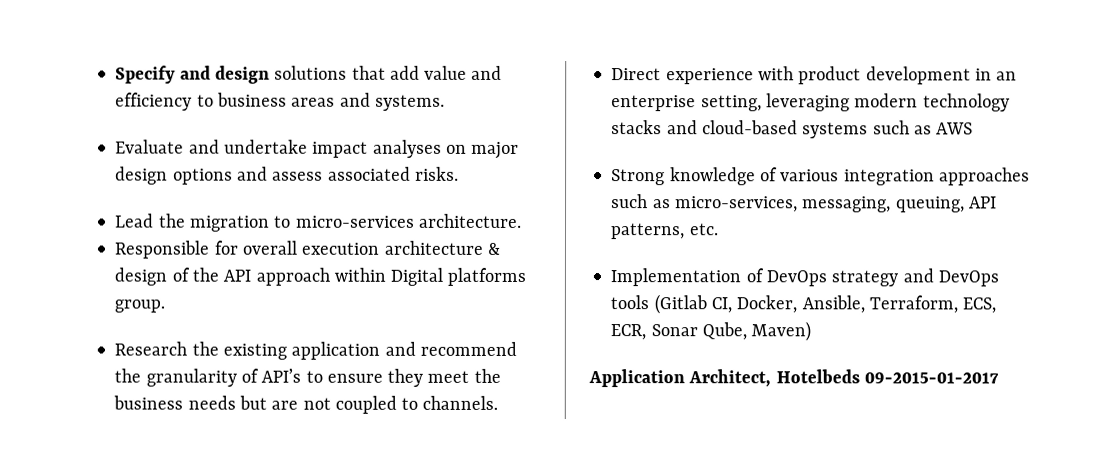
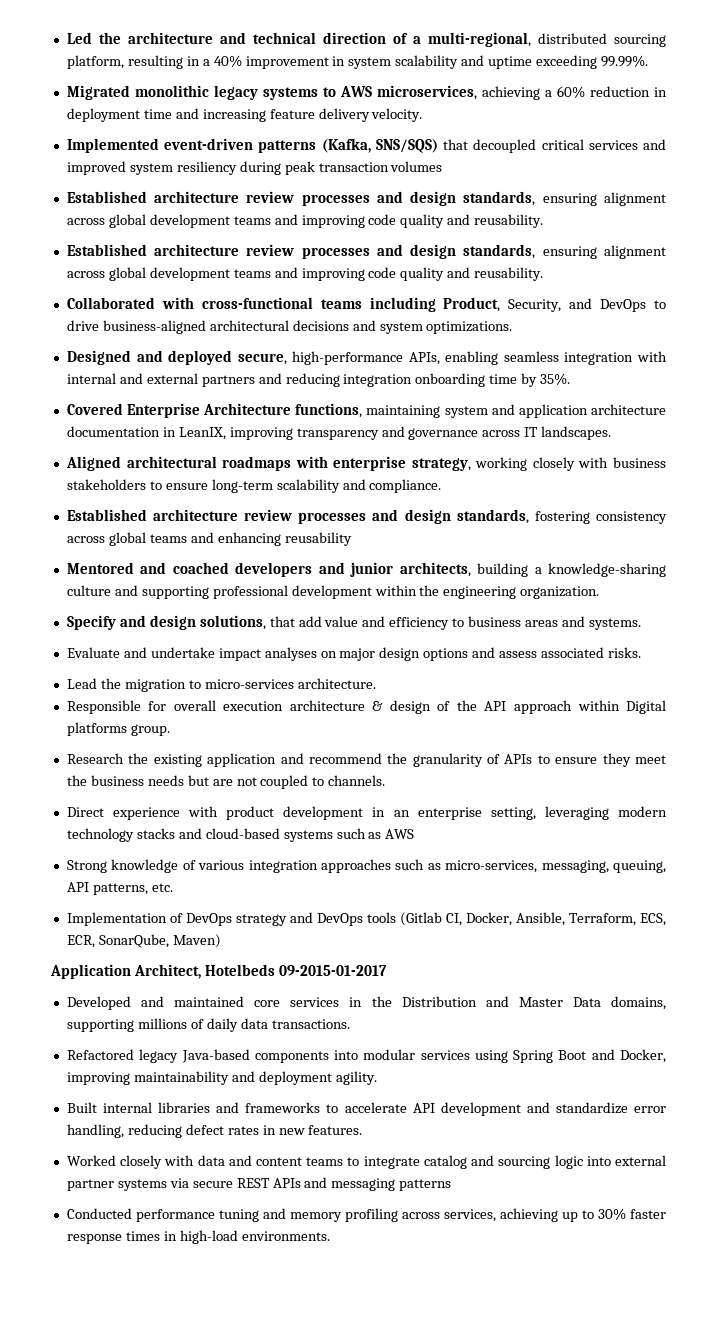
+ Led the architecture and technical direction of a multi-regional, distributed sourcing platform, resulting in a 40% improvement in system scalability and uptime exceeding 99.99%.
+ Migrated monolithic legacy systems to AWS microservices, achieving a 60% reduction in deployment time and increasing feature delivery velocity.
+ Implemented event-driven patterns (Kafka, SNS/SQS) that decoupled critical services and improved system resiliency during peak transaction volumes
+ Established architecture review processes and design standards, ensuring alignment across global development teams and improving code quality and reusability.
+ Established architecture review processes and design standards, ensuring alignment across global development teams and improving code quality and reusability.
+ Collaborated with cross-functional teams including Product, Security, and DevOps to drive business-aligned architectural decisions and system optimizations.
+ Designed and deployed secure, high-performance APIs, enabling seamless integration with internal and external partners and reducing integration onboarding time by 35%.
+ Covered Enterprise Architecture functions, maintaining system and application architecture documentation in LeanIX, improving transparency and governance across IT landscapes.
+ Aligned architectural roadmaps with enterprise strategy, working closely with business stakeholders to ensure long-term scalability and compliance.
+ Established architecture review processes and design standards, fostering consistency across global teams and enhancing reusability
+ Mentored and coached developers and junior architects, building a knowledge-sharing culture and supporting professional development within the engineering organization.
- Specify and design solutions that add value and efficiency to business areas and systems.
+ Specify and design solutions, that add value and efficiency to business areas and systems.
- Research the existing application and recommend the granularity of API’s to ensure they meet the business needs but are not coupled to channels.
+ Research the existing application and recommend the granularity of APIs to ensure they meet the business needs but are not coupled to channels.
- Implementation of DevOps strategy and DevOps tools (Gitlab CI, Docker, Ansible, Terraform, ECS, ECR, Sonar Qube, Maven)
+ Implementation of DevOps strategy and DevOps tools (Gitlab CI, Docker, Ansible, Terraform, ECS, ECR, SonarQube, Maven)
+ Developed and maintained core services in the Distribution and Master Data domains, supporting millions of daily data transactions.
+ Refactored legacy Java-based components into modular services using Spring Boot and Docker, improving maintainability and deployment agility.
+ Built internal libraries and frameworks to accelerate API development and standardize error handling, reducing defect rates in new features.
+ Worked closely with data and content teams to integrate catalog and sourcing logic into external partner systems via secure REST APIs and messaging patterns
+ Conducted performance tuning and memory profiling across services, achieving up to 30% faster response times in high-load environments.

